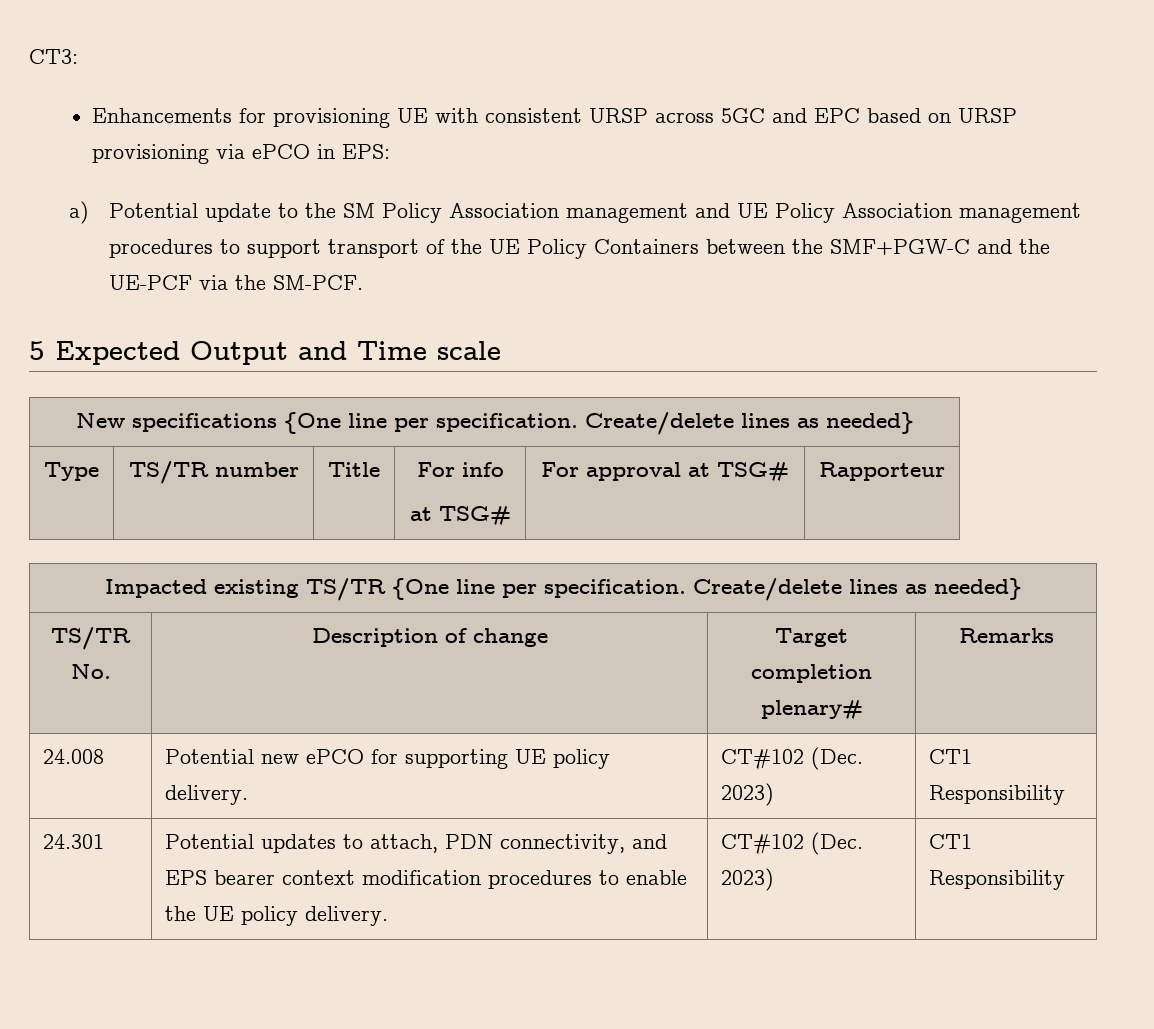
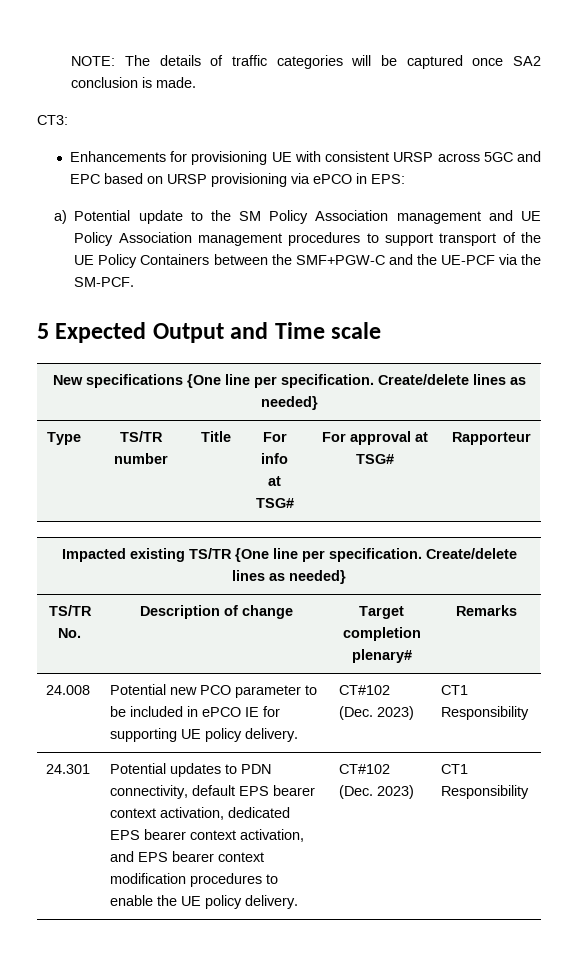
+ NOTE: The details of traffic categories will be captured once SA2 conclusion is made.
- 24.008 | Potential new ePCO for supporting UE policy delivery. | CT#102 (Dec. 2023) | CT1 Responsibility
+ 24.008 | Potential new PCO parameter to be included in ePCO IE for supporting UE policy delivery. | CT#102 (Dec. 2023) | CT1 Responsibility
- 24.301 | Potential updates to attach, PDN connectivity, and EPS bearer context modification procedures to enable the UE policy delivery. | CT#102 (Dec. 2023) | CT1 Responsibility
+ 24.301 | Potential updates to PDN connectivity, default EPS bearer context activation, dedicated EPS bearer context activation, and EPS bearer context modification procedures to enable the UE policy delivery. | CT#102 (Dec. 2023) | CT1 Responsibility

